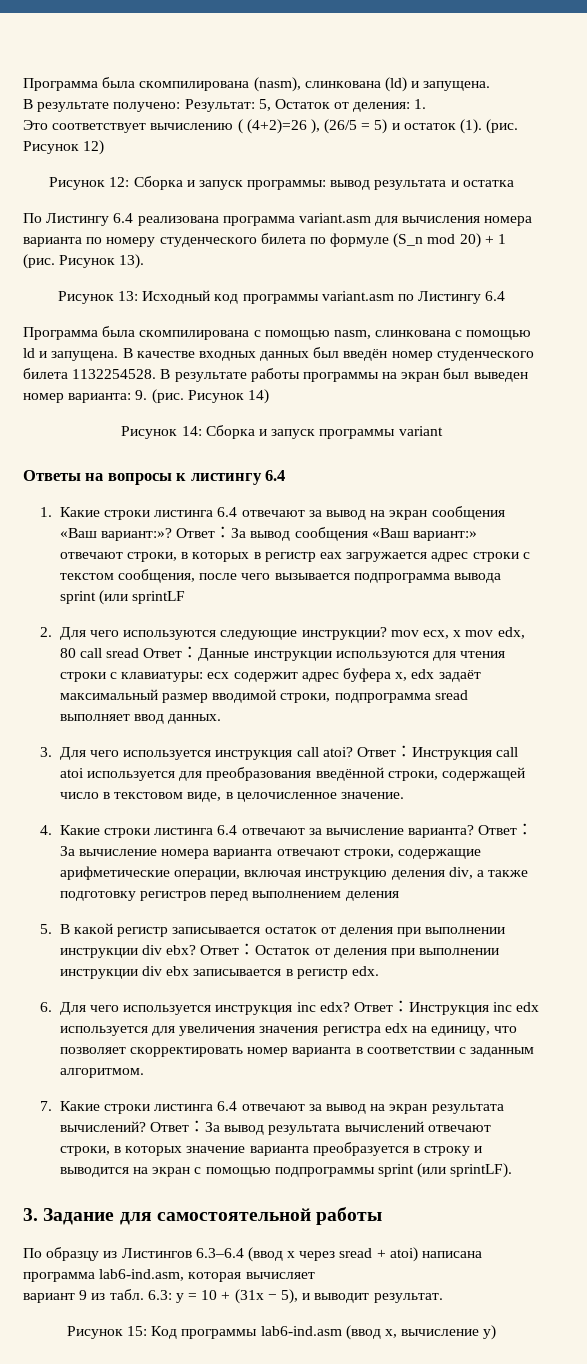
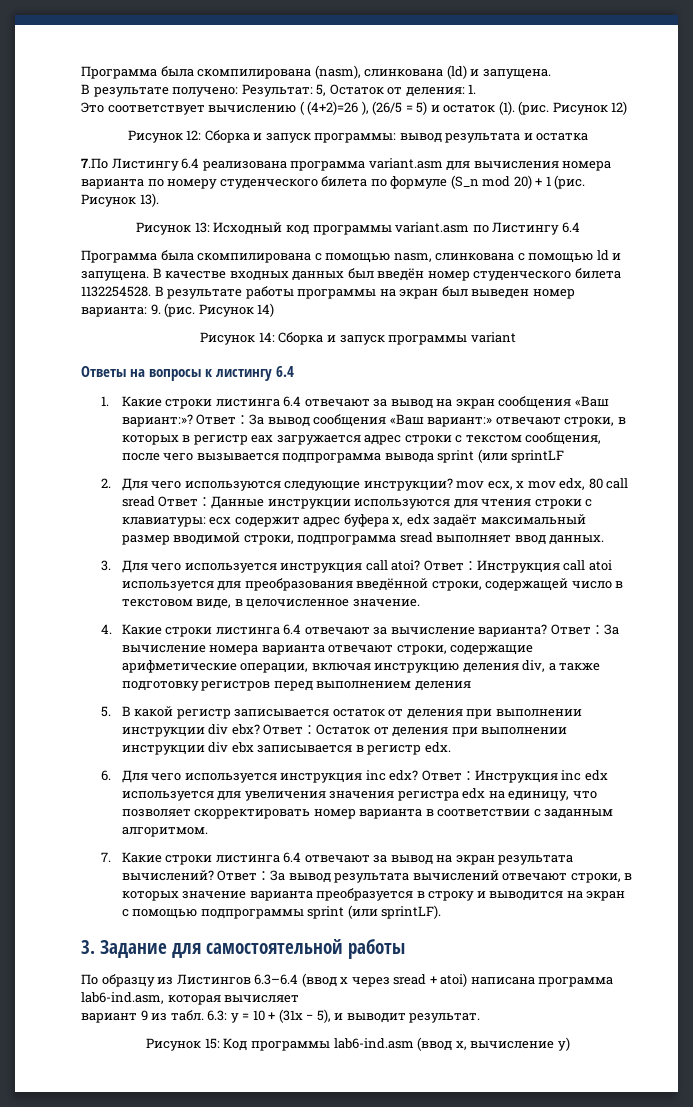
- По Листингу 6.4 реализована программа variant.asm для вычисления номера варианта по номеру студенческого билета по формуле (S_n mod 20) + 1 (рис.
+ 7.По Листингу 6.4 реализована программа variant.asm для вычисления номера варианта по номеру студенческого билета по формуле (S_n mod 20) + 1 (рис.

